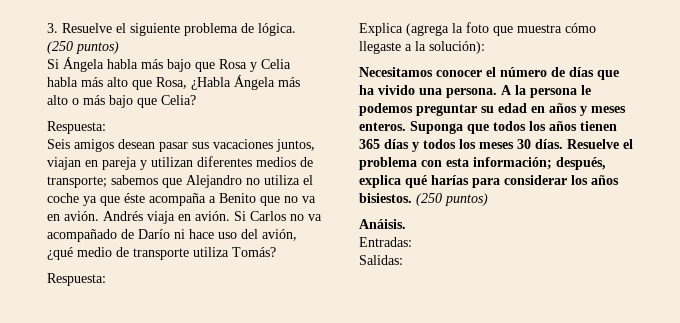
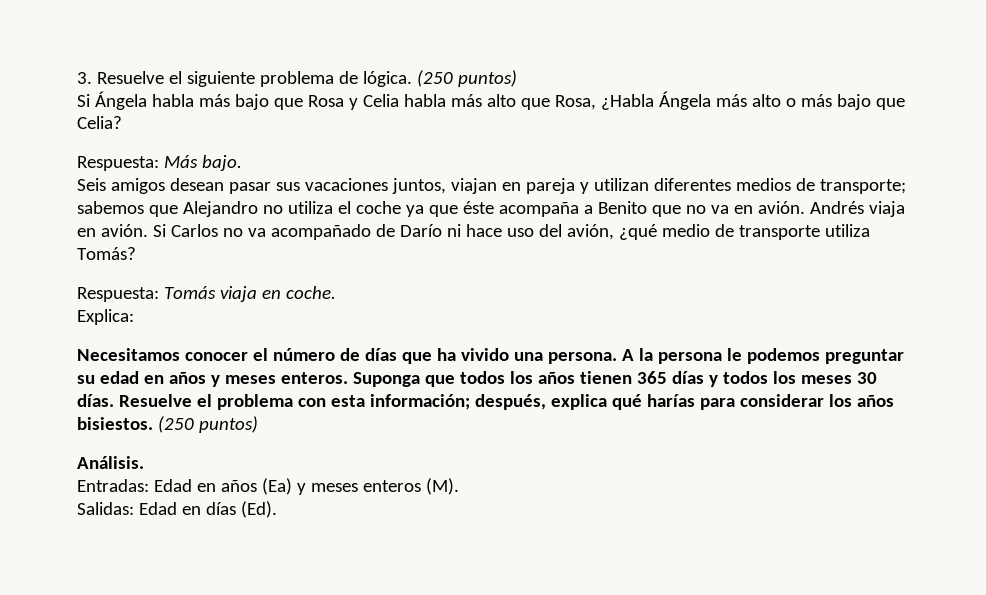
  Si Ángela habla más bajo que Rosa y Celia habla más alto que Rosa, ¿Habla Ángela más alto o más bajo que Celia?
- Respuesta:
+ Respuesta: Más bajo.
  Si Carlos no va acompañado de Darío ni hace uso del avión, ¿qué medio de transporte utiliza Tomás?
- Respuesta:
- Explica (agrega la foto que muestra cómo llegaste a la solución):
+ Respuesta: Tomás viaja en coche.
+ Explica:
- Anáisis.
+ Análisis.
- Entradas:
- Salidas:
+ Entradas: Edad en años (Ea) y meses enteros (M).
+ Salidas: Edad en días (Ed).

